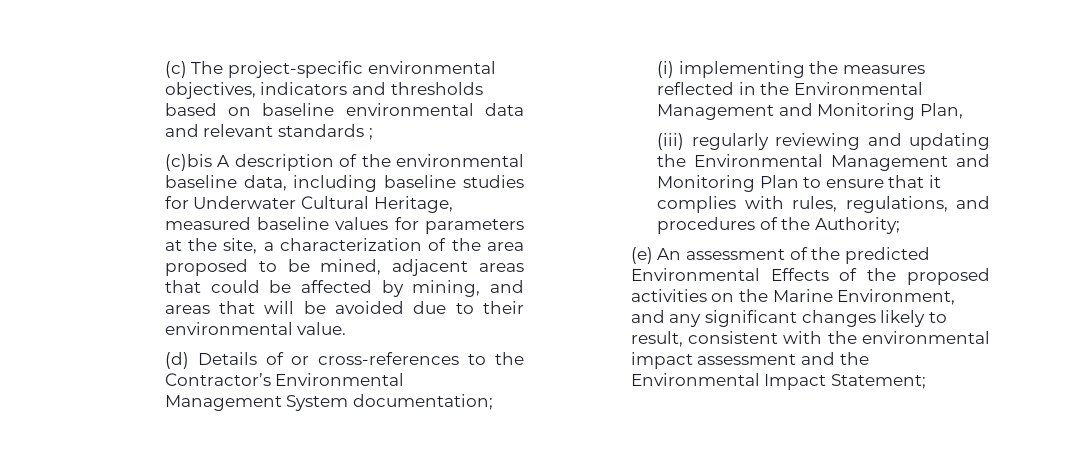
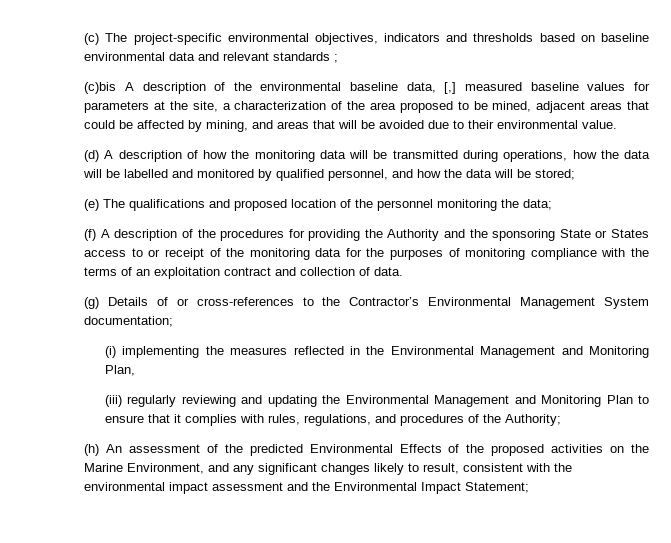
- (c)bis A description of the environmental baseline data, including baseline studies for Underwater Cultural Heritage, measured baseline values for parameters at the site, a characterization of the area proposed to be mined, adjacent areas that could be affected by mining, and areas that will be avoided due to their environmental value.
+ (c)bis A description of the environmental baseline data, [,] measured baseline values for parameters at the site, a characterization of the area proposed to be mined, adjacent areas that could be affected by mining, and areas that will be avoided due to their environmental value.
- (d) Details of or cross-references to the Contractor’s Environmental Management System documentation;
+ (d) A description of how the monitoring data will be transmitted during operations, how the data will be labelled and monitored by qualified personnel, and how the data will be stored;
+ (e) The qualifications and proposed location of the personnel monitoring the data;
+ (f) A description of the procedures for providing the Authority and the sponsoring State or States access to or receipt of the monitoring data for the purposes of monitoring compliance with the terms of an exploitation contract and collection of data.
+ (g) Details of or cross-references to the Contractor’s Environmental Management System documentation;
- (e) An assessment of the predicted Environmental Effects of the proposed activities on the Marine Environment, and any significant changes likely to result, consistent with the environmental impact assessment and the Environmental Impact Statement;
+ (h) An assessment of the predicted Environmental Effects of the proposed activities on the Marine Environment, and any significant changes likely to result, consistent with the environmental impact assessment and the Environmental Impact Statement;

